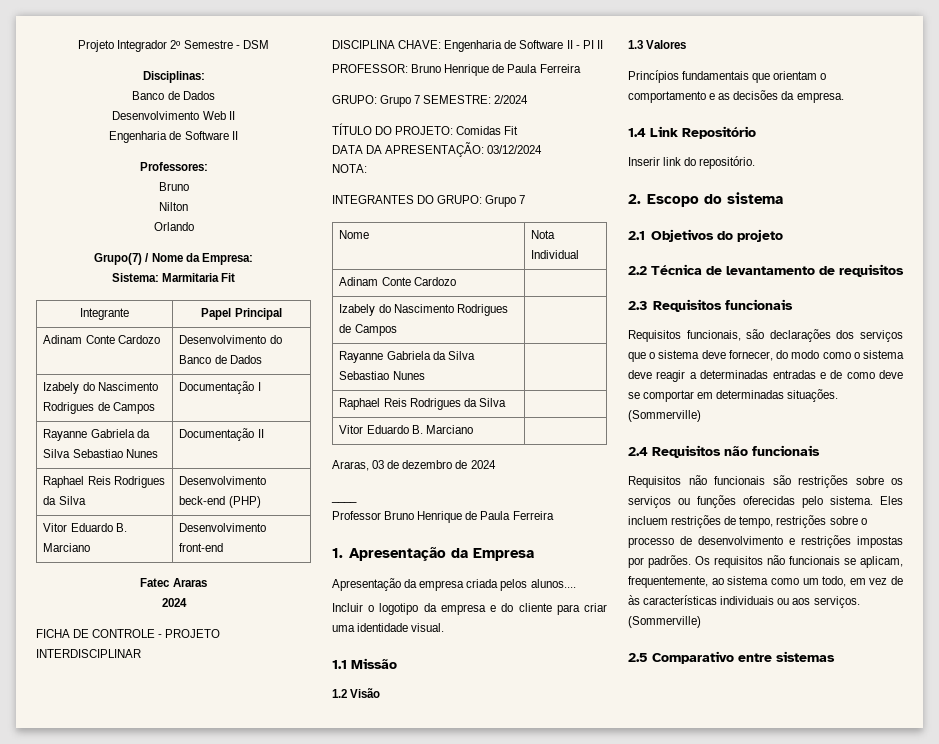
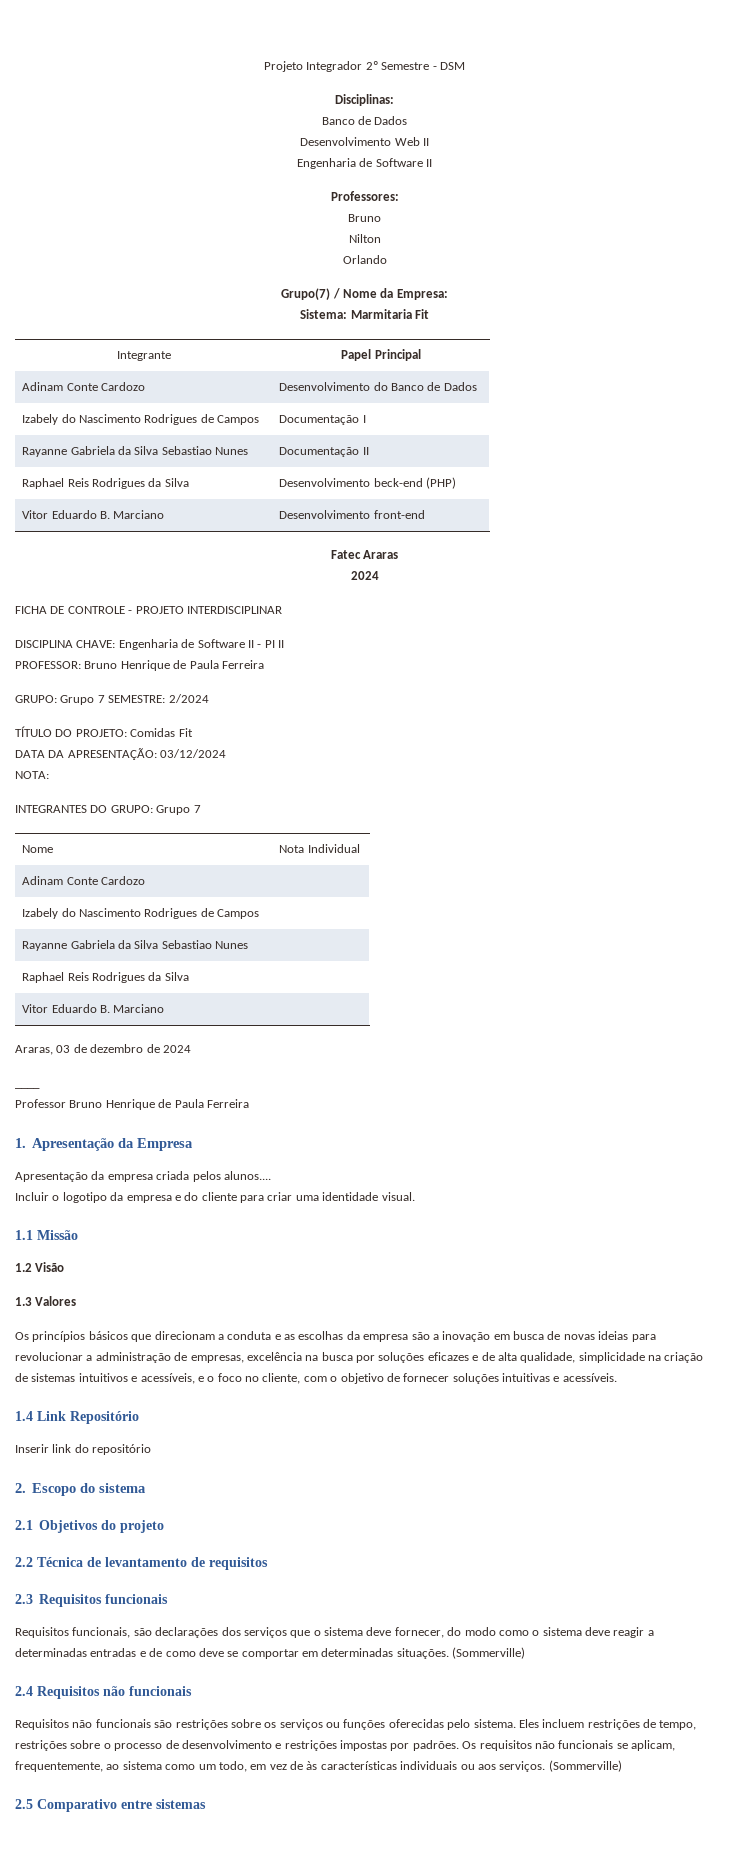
- Princípios fundamentais que orientam o comportamento e as decisões da empresa.
+ Os princípios básicos que direcionam a conduta e as escolhas da empresa são a inovação em busca de novas ideias para revolucionar a administração de empresas, excelência na busca por soluções eficazes e de alta qualidade, simplicidade na criação de sistemas intuitivos e acessíveis, e o foco no cliente, com o objetivo de fornecer soluções intuitivas e acessíveis.
- Inserir link do repositório.
+ Inserir link do repositório

